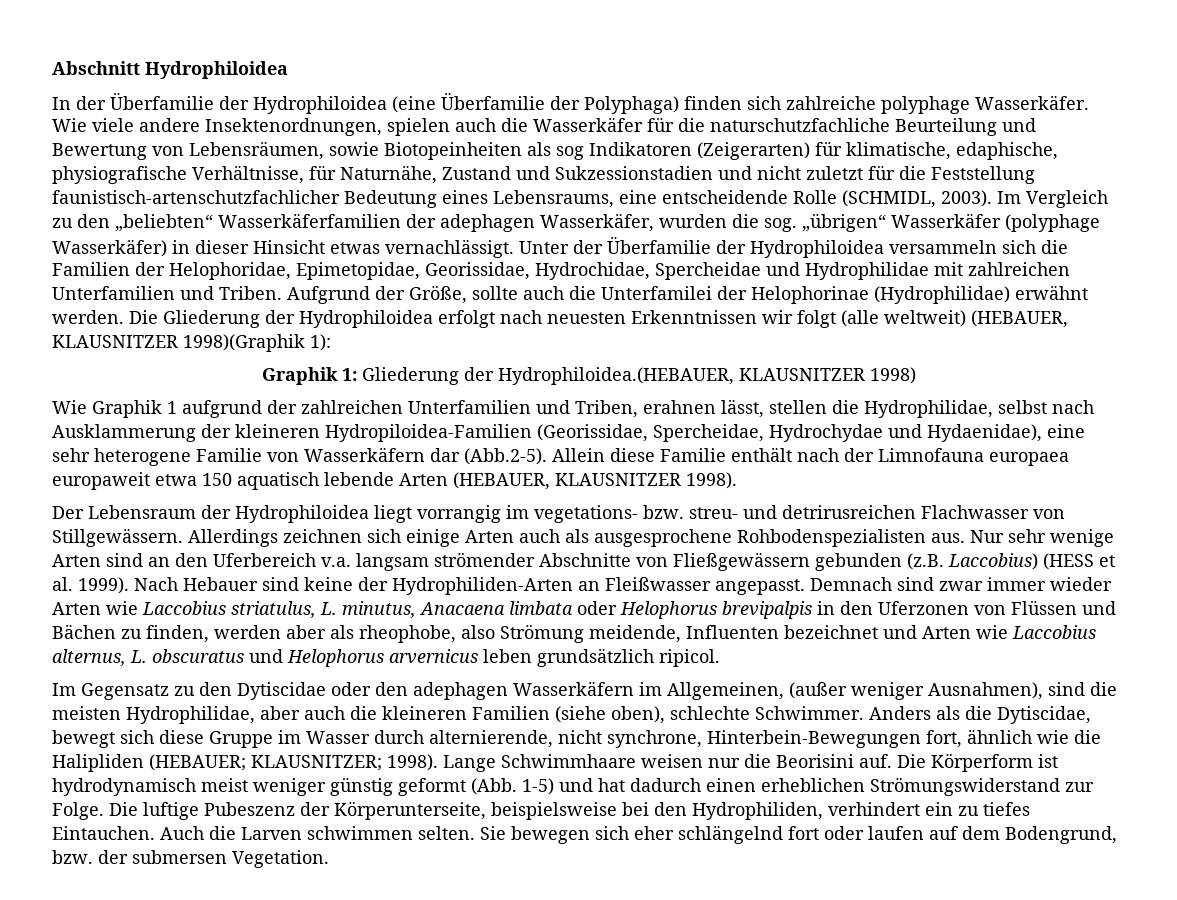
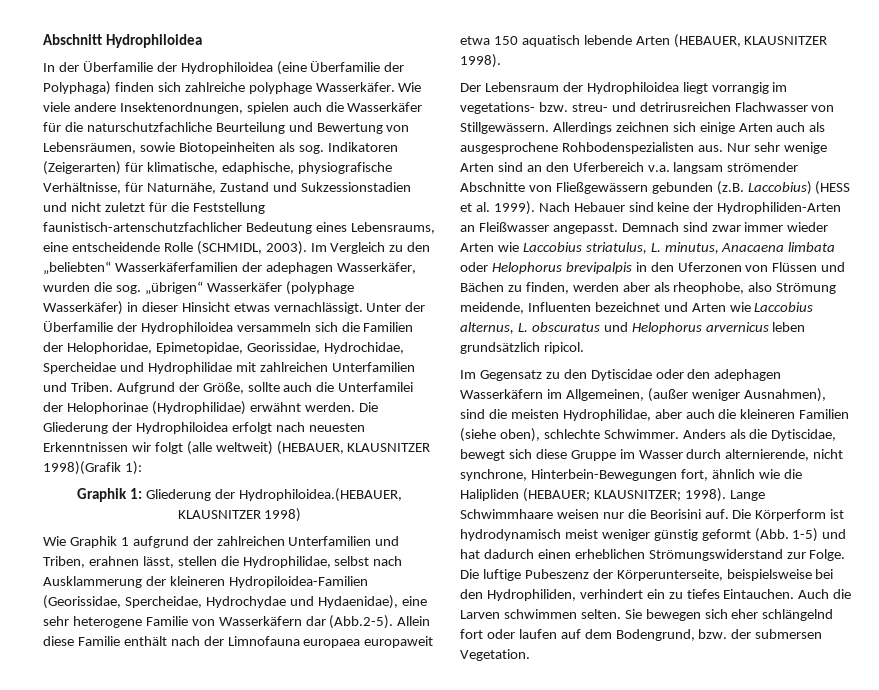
- Wie viele andere Insektenordnungen, spielen auch die Wasserkäfer für die naturschutzfachliche Beurteilung und Bewertung von Lebensräumen, sowie Biotopeinheiten als sog Indikatoren (Zeigerarten) für klimatische, edaphische, physiografische Verhältnisse, für Naturnähe, Zustand und Sukzessionstadien und nicht zuletzt für die Feststellung faunistisch-artenschutzfachlicher Bedeutung eines Lebensraums, eine entscheidende Rolle (SCHMIDL, 2003).
+ Wie viele andere Insektenordnungen, spielen auch die Wasserkäfer für die naturschutzfachliche Beurteilung und Bewertung von Lebensräumen, sowie Biotopeinheiten als sog. Indikatoren (Zeigerarten) für klimatische, edaphische, physiografische Verhältnisse, für Naturnähe, Zustand und Sukzessionstadien und nicht zuletzt für die Feststellung faunistisch-artenschutzfachlicher Bedeutung eines Lebensraums, eine entscheidende Rolle (SCHMIDL, 2003).
- Die Gliederung der Hydrophiloidea erfolgt nach neuesten Erkenntnissen wir folgt (alle weltweit) (HEBAUER, KLAUSNITZER 1998)(Graphik 1):
+ Die Gliederung der Hydrophiloidea erfolgt nach neuesten Erkenntnissen wir folgt (alle weltweit) (HEBAUER, KLAUSNITZER 1998)(Grafik 1):

